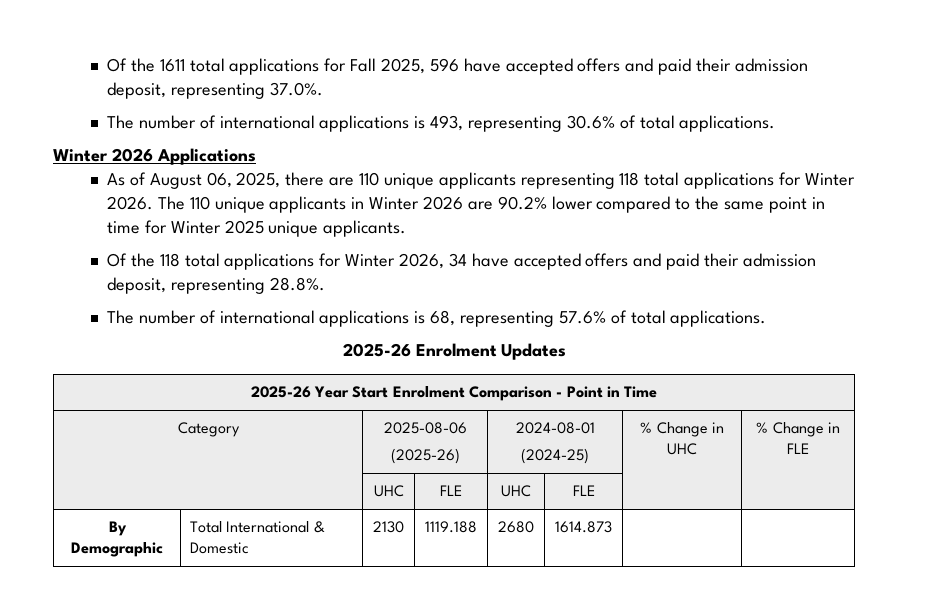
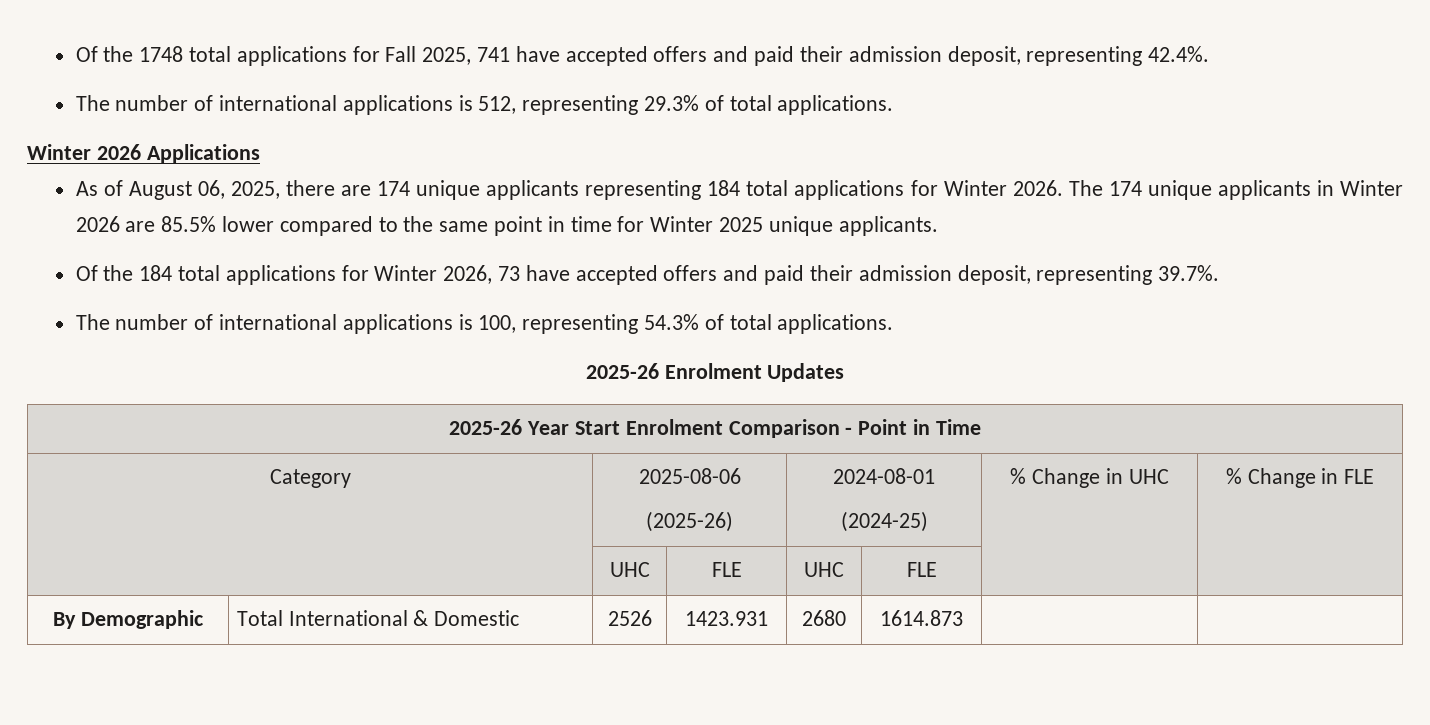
- Of the 1611 total applications for Fall 2025, 596 have accepted offers and paid their admission deposit, representing 37.0%.
- The number of international applications is 493, representing 30.6% of total applications.
+ Of the 1748 total applications for Fall 2025, 741 have accepted offers and paid their admission deposit, representing 42.4%.
+ The number of international applications is 512, representing 29.3% of total applications.
- As of August 06, 2025, there are 110 unique applicants representing 118 total applications for Winter 2026.
+ As of August 06, 2025, there are 174 unique applicants representing 184 total applications for Winter 2026.
- The 110 unique applicants in Winter 2026 are 90.2% lower compared to the same point in time for Winter 2025 unique applicants.
+ The 174 unique applicants in Winter 2026 are 85.5% lower compared to the same point in time for Winter 2025 unique applicants.
- Of the 118 total applications for Winter 2026, 34 have accepted offers and paid their admission deposit, representing 28.8%.
- The number of international applications is 68, representing 57.6% of total applications.
+ Of the 184 total applications for Winter 2026, 73 have accepted offers and paid their admission deposit, representing 39.7%.
+ The number of international applications is 100, representing 54.3% of total applications.
- By Demographic | Total International & Domestic | 2130 | 1119.188 | 2680 | 1614.873 | |
+ By Demographic | Total International & Domestic | 2526 | 1423.931 | 2680 | 1614.873 | |

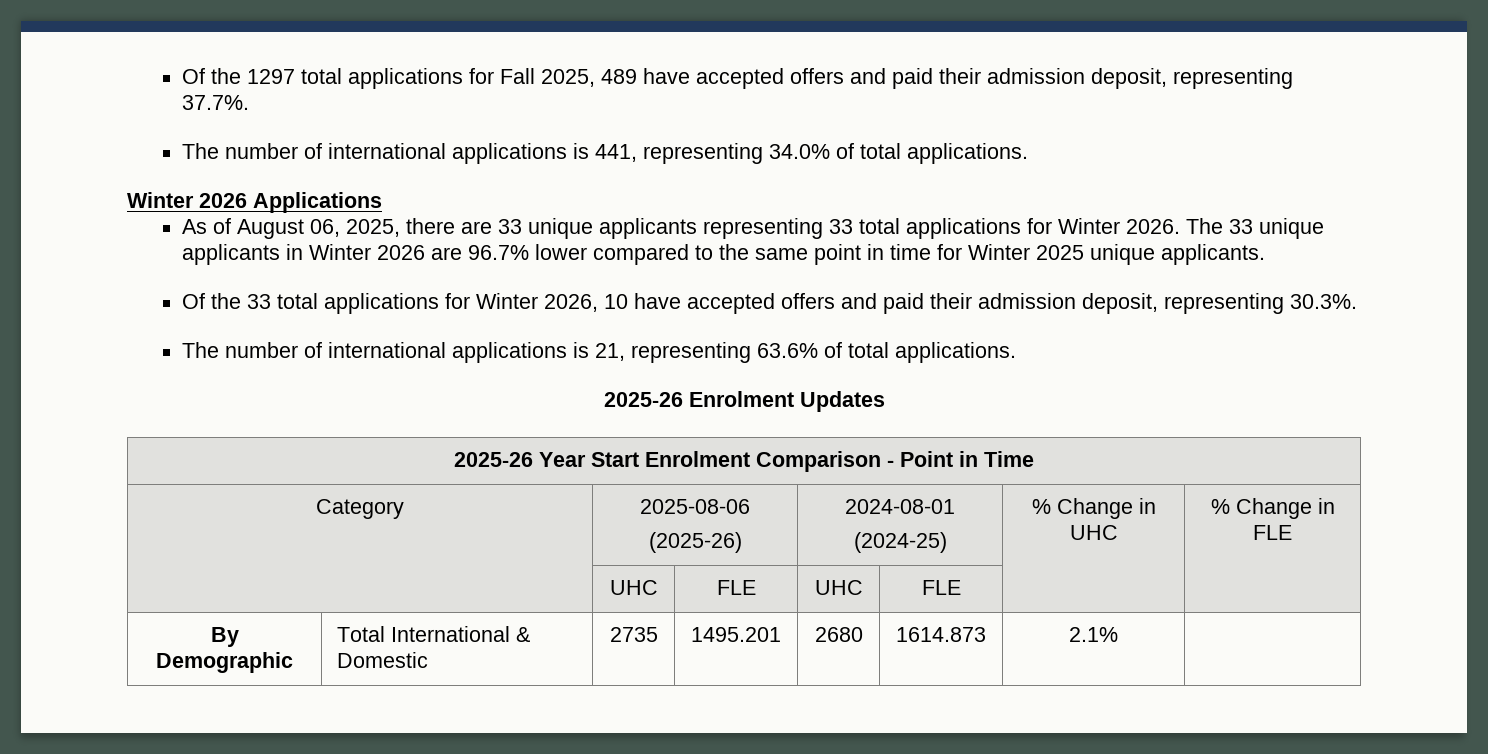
- Of the 1748 total applications for Fall 2025, 741 have accepted offers and paid their admission deposit, representing 42.4%.
- The number of international applications is 512, representing 29.3% of total applications.
+ Of the 1297 total applications for Fall 2025, 489 have accepted offers and paid their admission deposit, representing 37.7%.
+ The number of international applications is 441, representing 34.0% of total applications.
- As of August 06, 2025, there are 174 unique applicants representing 184 total applications for Winter 2026.
+ As of August 06, 2025, there are 33 unique applicants representing 33 total applications for Winter 2026.
- The 174 unique applicants in Winter 2026 are 85.5% lower compared to the same point in time for Winter 2025 unique applicants.
+ The 33 unique applicants in Winter 2026 are 96.7% lower compared to the same point in time for Winter 2025 unique applicants.
- Of the 184 total applications for Winter 2026, 73 have accepted offers and paid their admission deposit, representing 39.7%.
- The number of international applications is 100, representing 54.3% of total applications.
+ Of the 33 total applications for Winter 2026, 10 have accepted offers and paid their admission deposit, representing 30.3%.
+ The number of international applications is 21, representing 63.6% of total applications.
- By Demographic | Total International & Domestic | 2526 | 1423.931 | 2680 | 1614.873 | |
+ By Demographic | Total International & Domestic | 2735 | 1495.201 | 2680 | 1614.873 | 2.1% |

